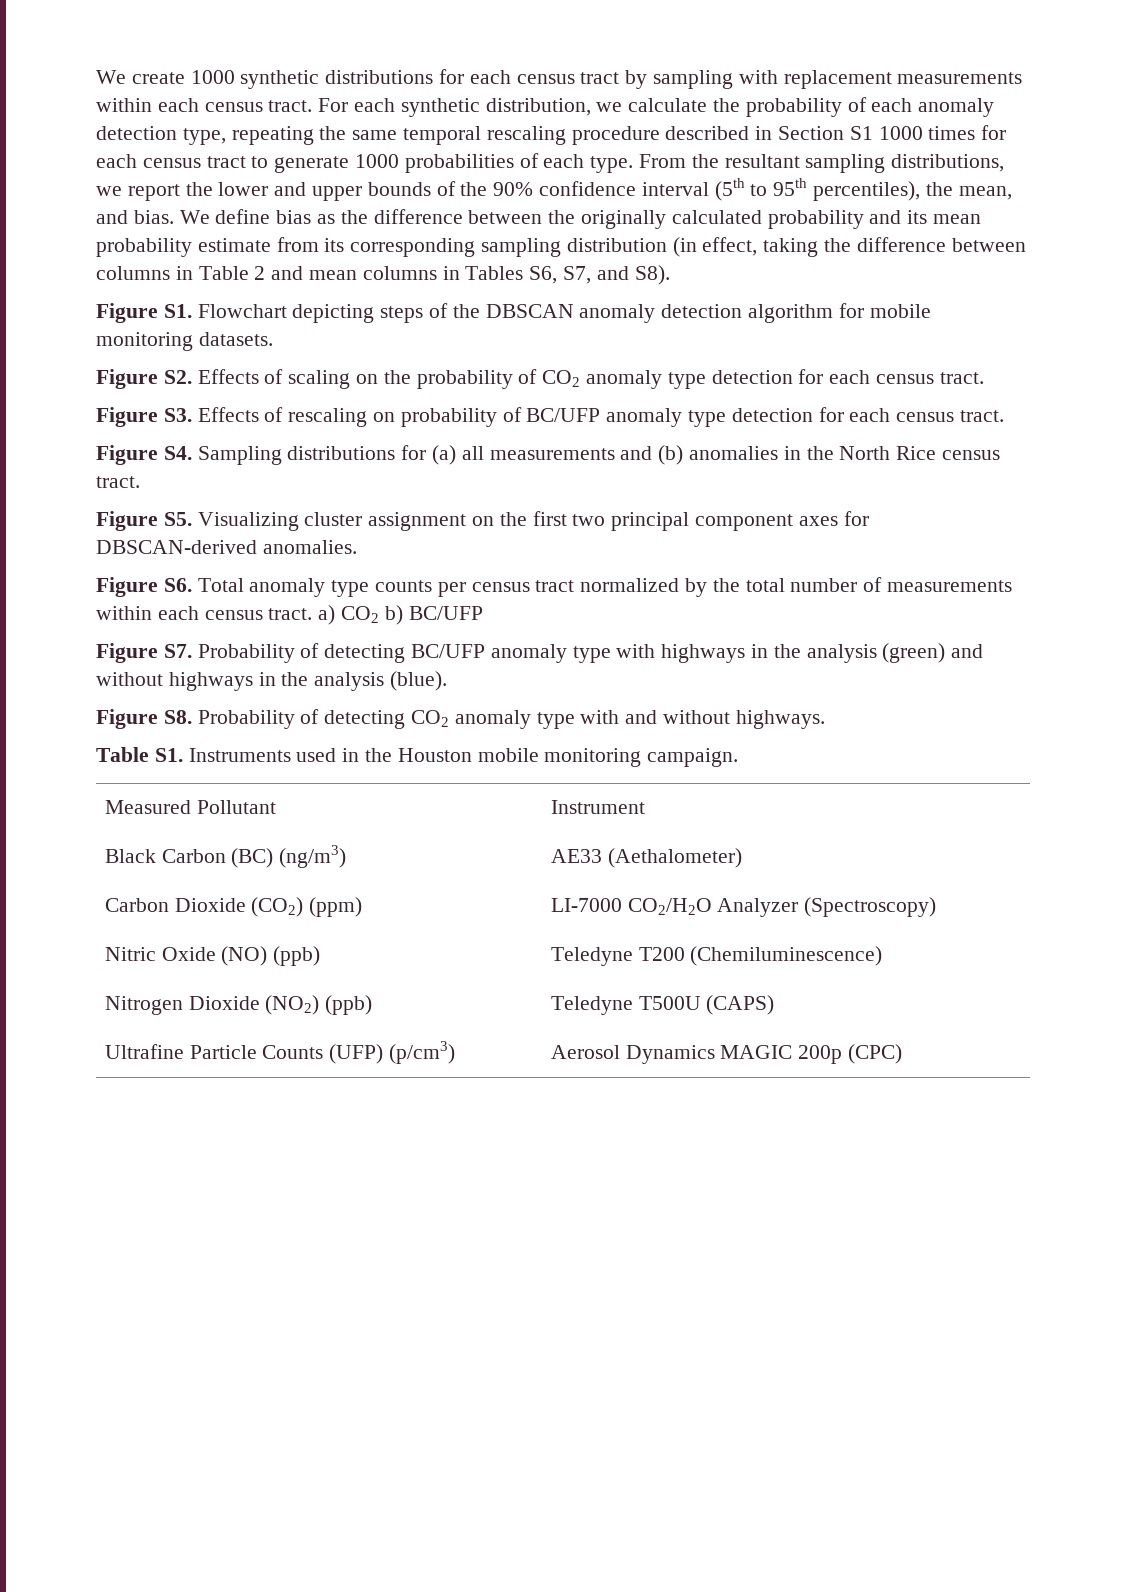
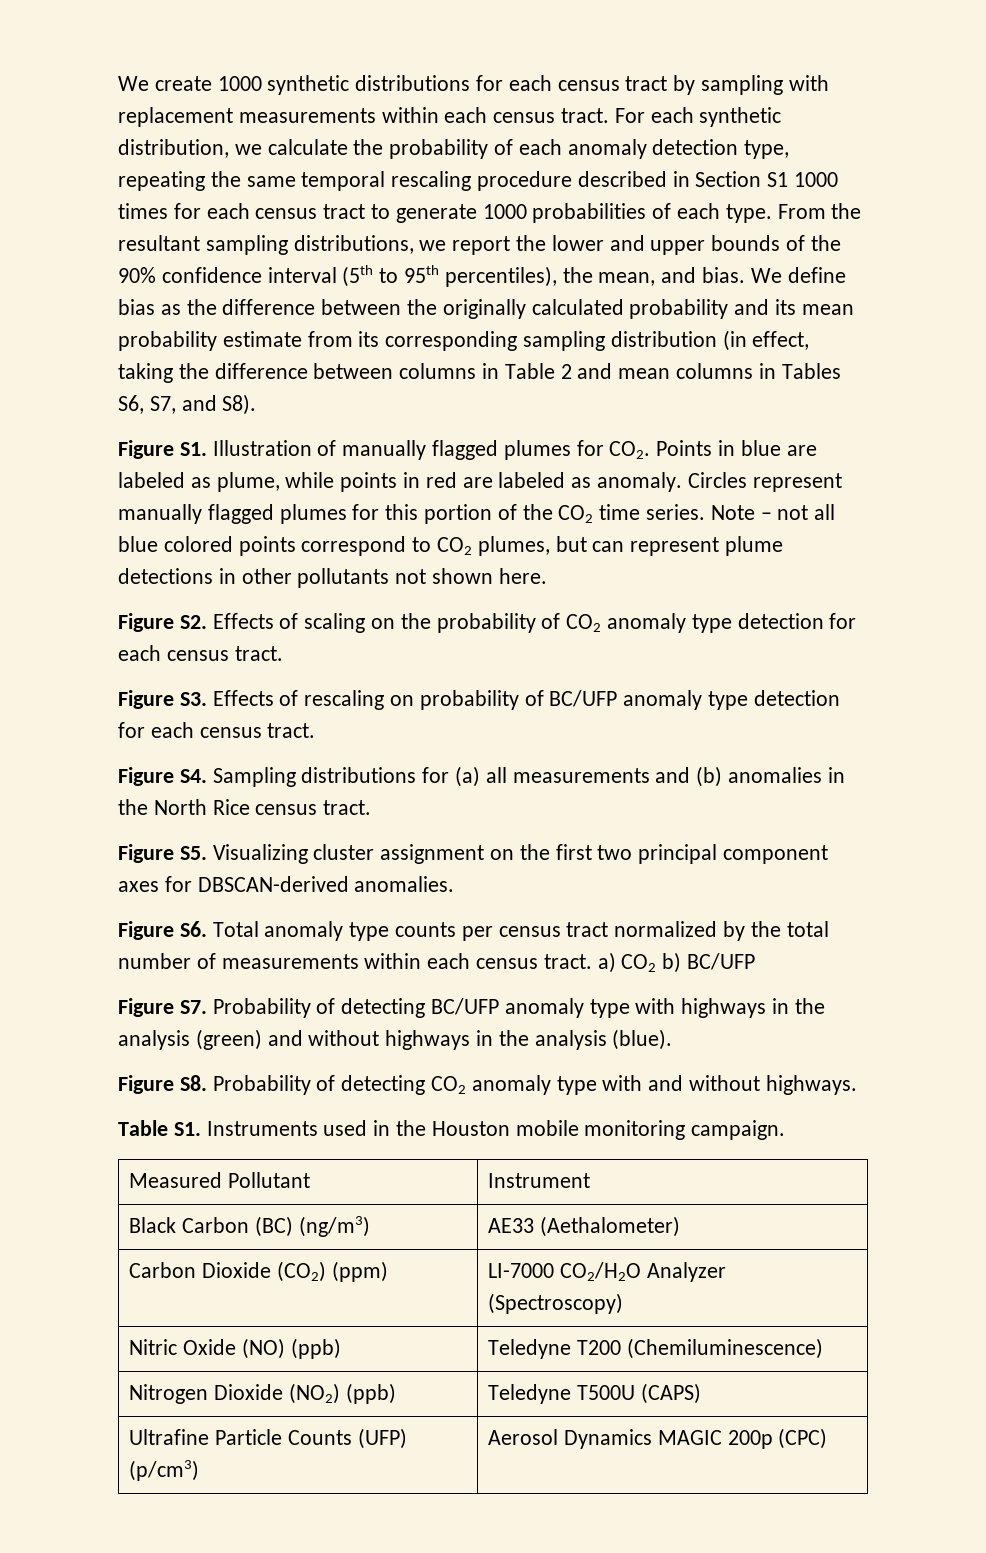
- Figure S1. Flowchart depicting steps of the DBSCAN anomaly detection algorithm for mobile monitoring datasets.
+ Figure S1. Illustration of manually flagged plumes for CO2. Points in blue are labeled as plume, while points in red are labeled as anomaly. Circles represent manually flagged plumes for this portion of the CO2 time series. Note – not all blue colored points correspond to CO2 plumes, but can represent plume detections in other pollutants not shown here.

